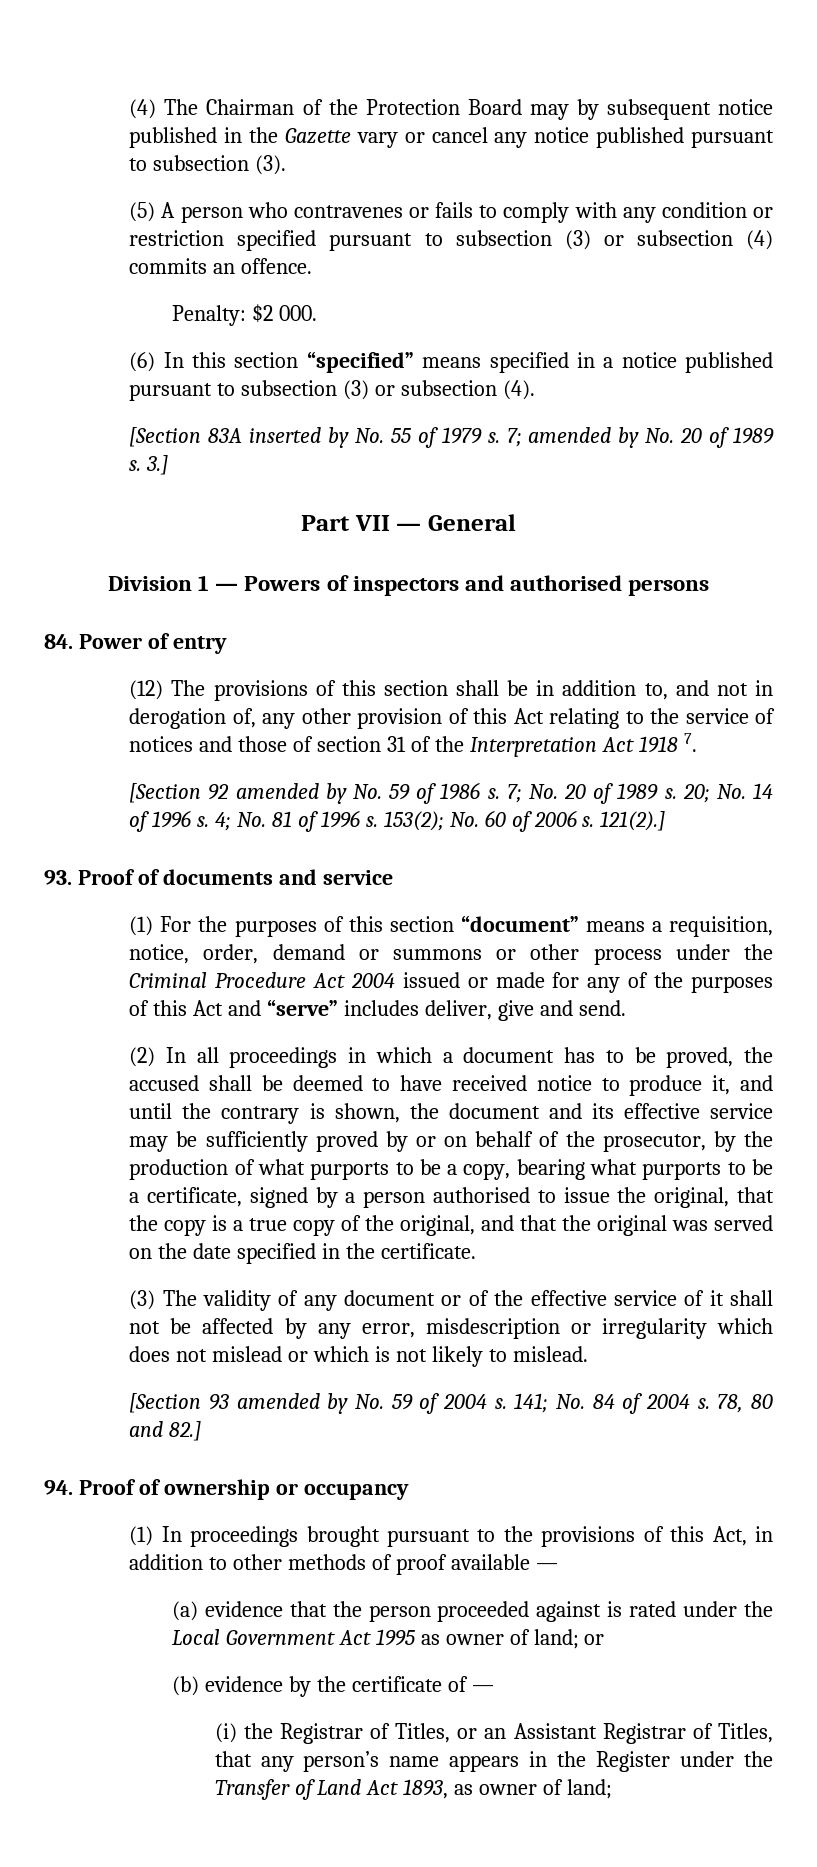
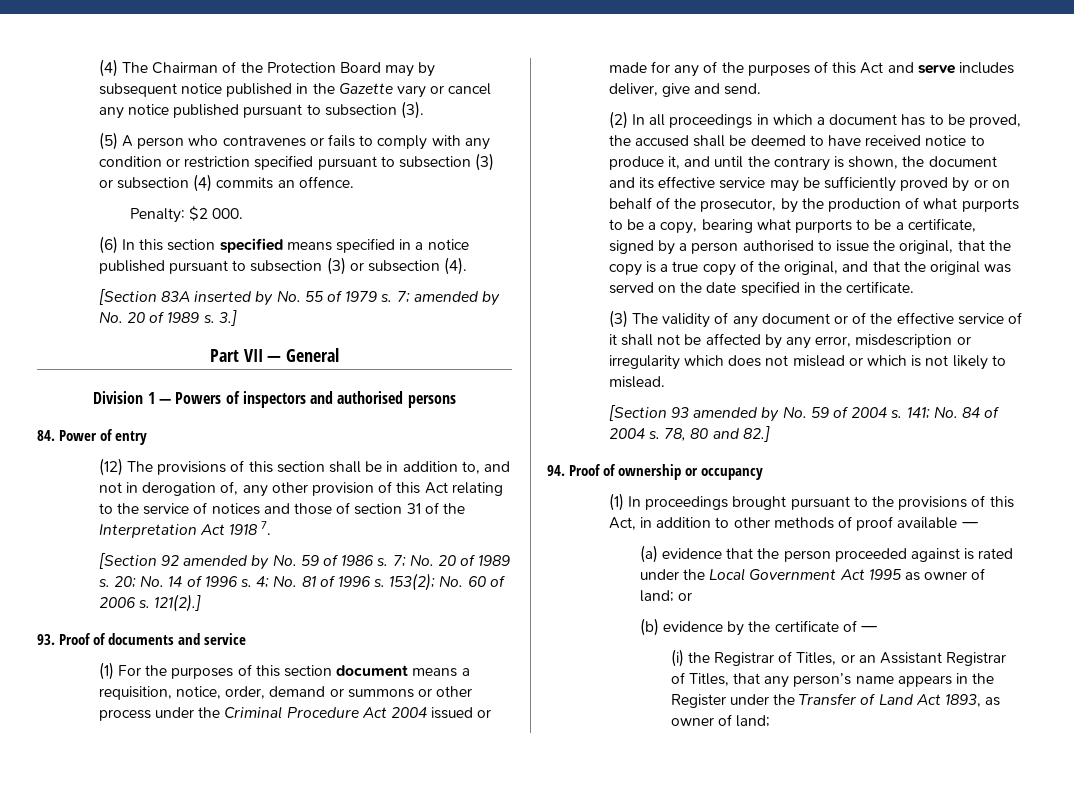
- (6) In this section “specified” means specified in a notice published pursuant to subsection (3) or subsection (4).
+ (6) In this section specified means specified in a notice published pursuant to subsection (3) or subsection (4).
- (1) For the purposes of this section “document” means a requisition, notice, order, demand or summons or other process under the Criminal Procedure Act 2004 issued or made for any of the purposes of this Act and “serve” includes deliver, give and send.
+ (1) For the purposes of this section document means a requisition, notice, order, demand or summons or other process under the Criminal Procedure Act 2004 issued or made for any of the purposes of this Act and serve includes deliver, give and send.

